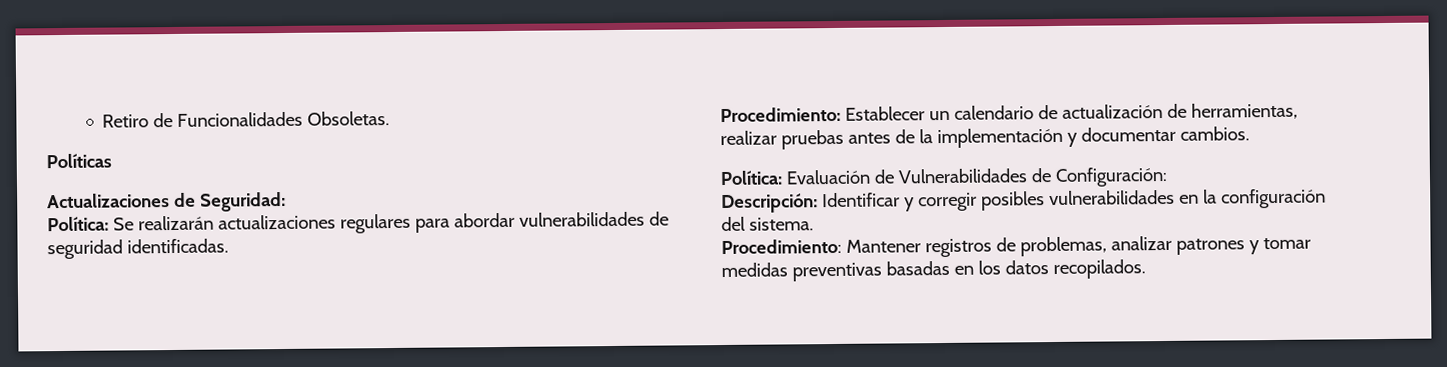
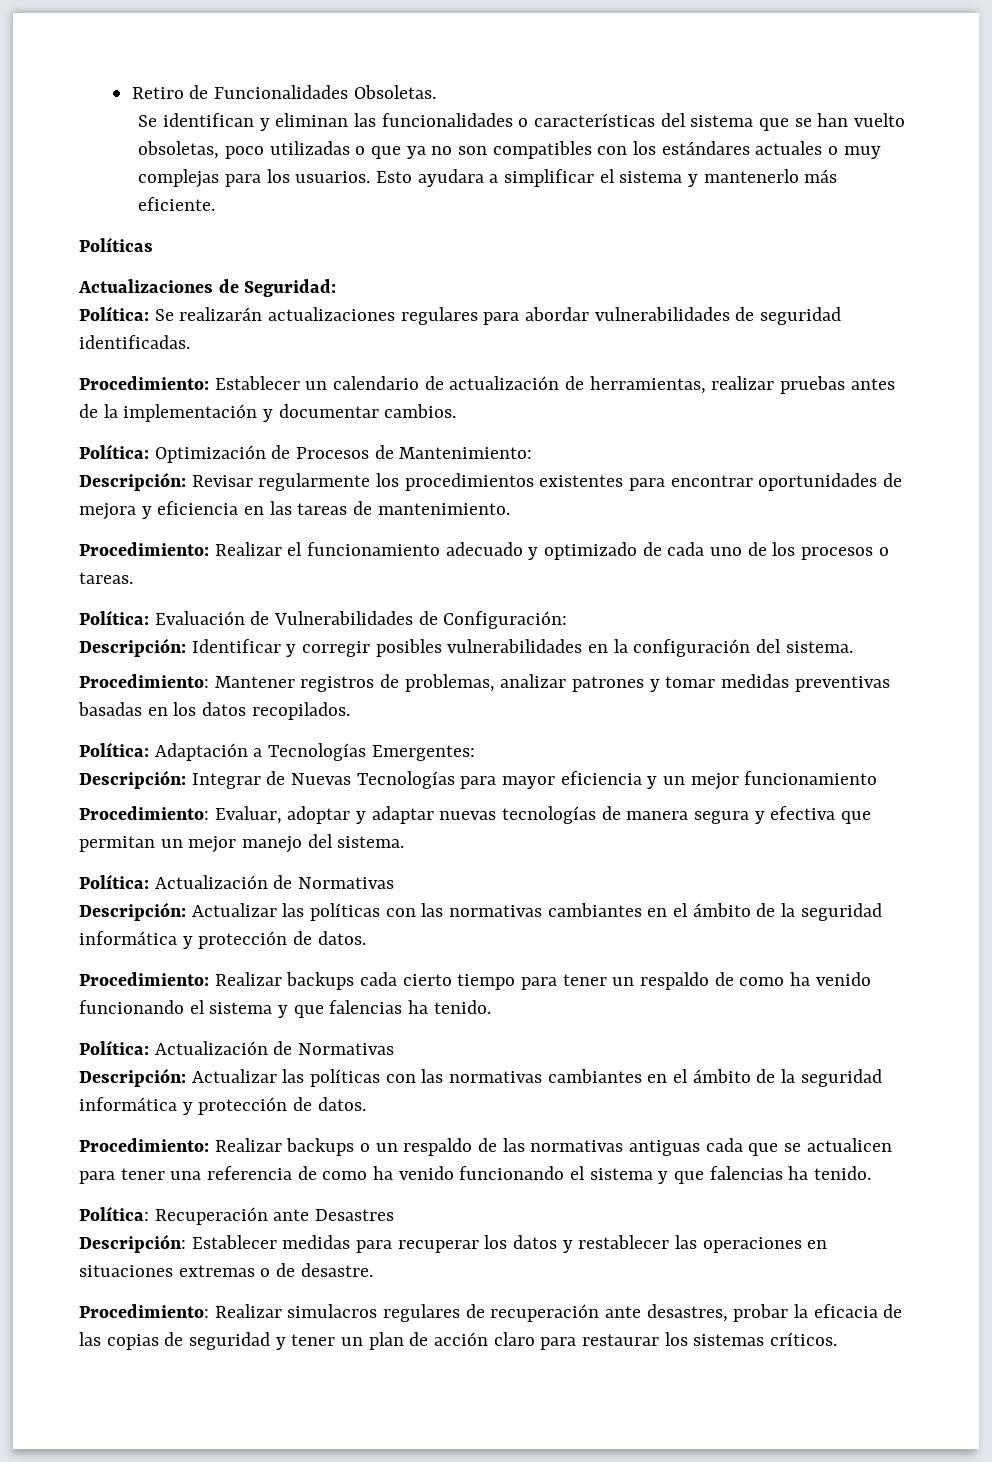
+ Se identifican y eliminan las funcionalidades o características del sistema que se han vuelto obsoletas, poco utilizadas o que ya no son compatibles con los estándares actuales o muy complejas para los usuarios. Esto ayudara a simplificar el sistema y mantenerlo más eficiente.
+ Política: Optimización de Procesos de Mantenimiento:
+ Descripción: Revisar regularmente los procedimientos existentes para encontrar oportunidades de mejora y eficiencia en las tareas de mantenimiento.
+ Procedimiento: Realizar el funcionamiento adecuado y optimizado de cada uno de los procesos o tareas.
+ Política: Adaptación a Tecnologías Emergentes:
+ Descripción: Integrar de Nuevas Tecnologías para mayor eficiencia y un mejor funcionamiento
+ Procedimiento: Evaluar, adoptar y adaptar nuevas tecnologías de manera segura y efectiva que permitan un mejor manejo del sistema.
+ Política: Actualización de Normativas
+ Descripción: Actualizar las políticas con las normativas cambiantes en el ámbito de la seguridad informática y protección de datos.
+ Procedimiento: Realizar backups cada cierto tiempo para tener un respaldo de como ha venido funcionando el sistema y que falencias ha tenido.
+ Política: Actualización de Normativas
+ Descripción: Actualizar las políticas con las normativas cambiantes en el ámbito de la seguridad informática y protección de datos.
+ Procedimiento: Realizar backups o un respaldo de las normativas antiguas cada que se actualicen para tener una referencia de como ha venido funcionando el sistema y que falencias ha tenido.
+ Política: Recuperación ante Desastres
+ Descripción: Establecer medidas para recuperar los datos y restablecer las operaciones en situaciones extremas o de desastre.
+ Procedimiento: Realizar simulacros regulares de recuperación ante desastres, probar la eficacia de las copias de seguridad y tener un plan de acción claro para restaurar los sistemas críticos.

